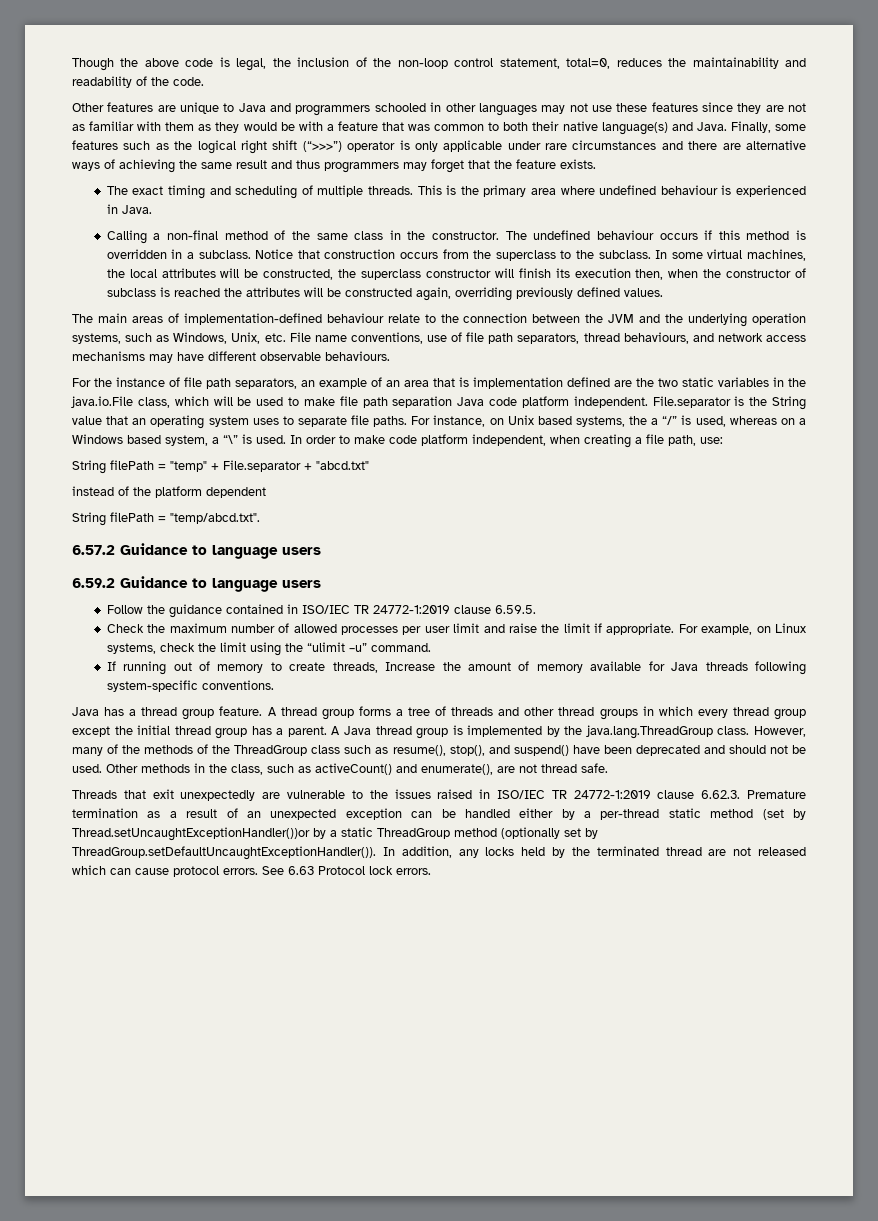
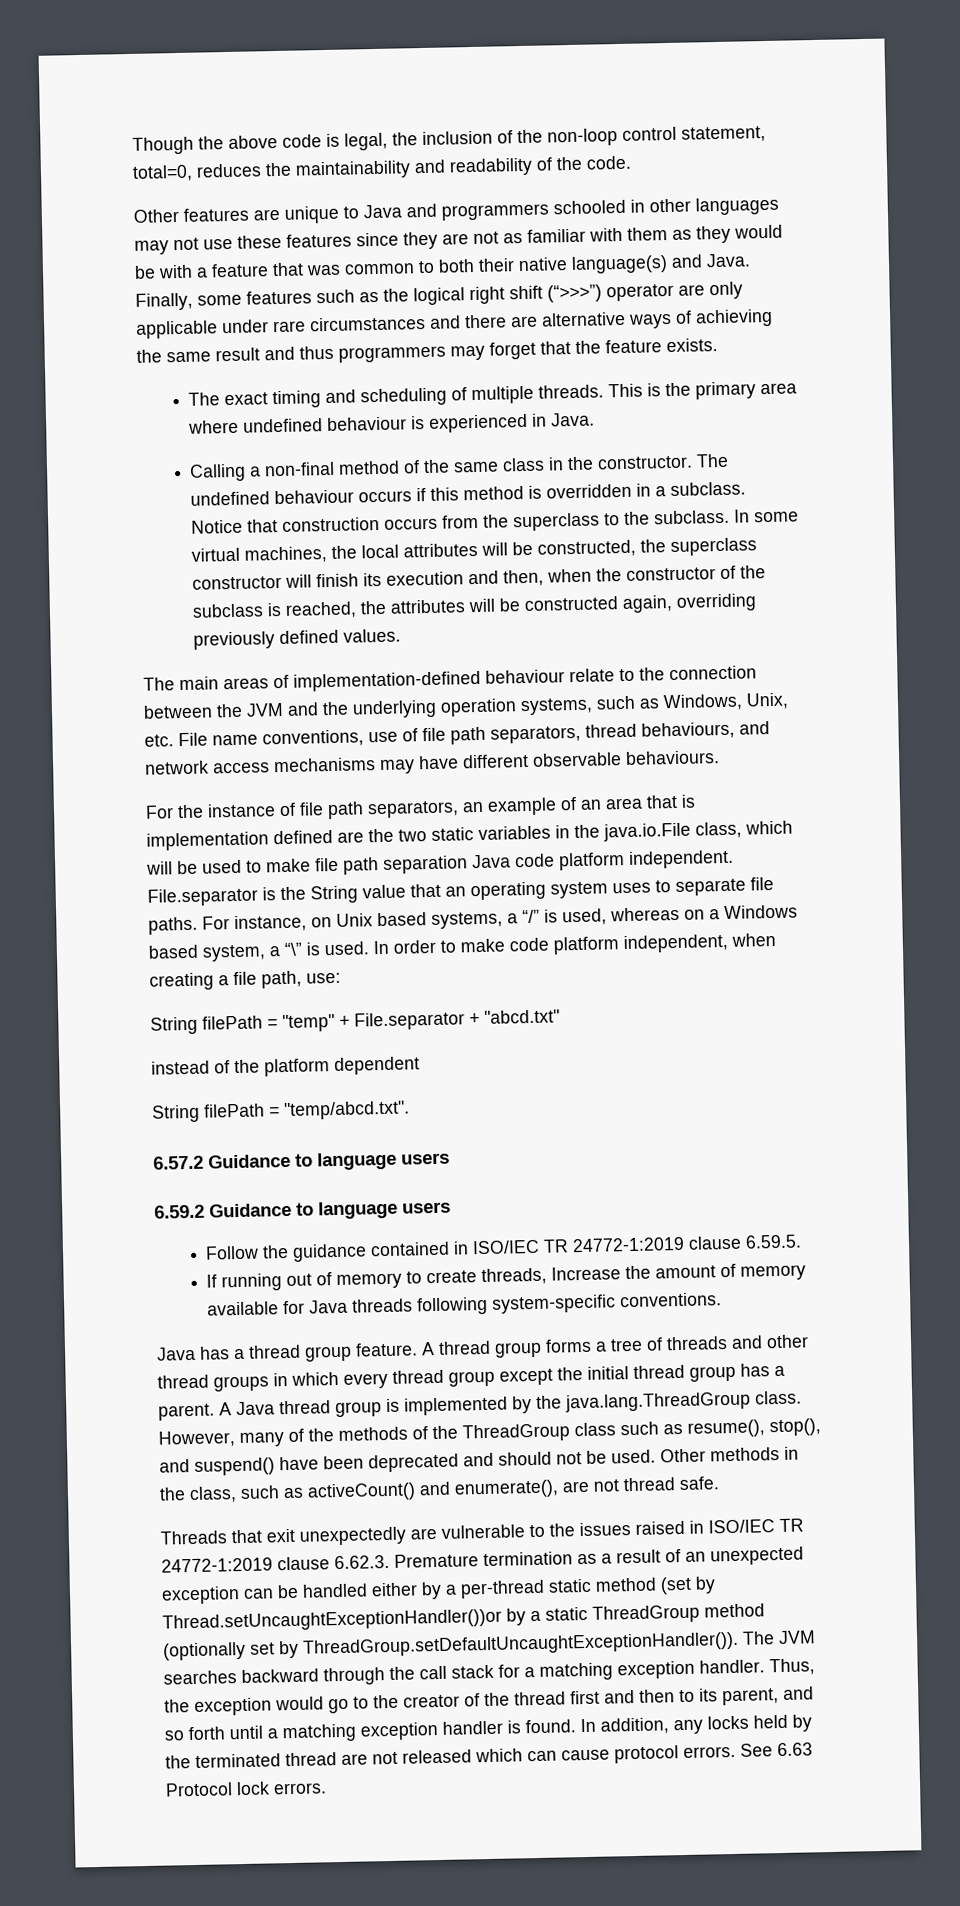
- Finally, some features such as the logical right shift (“>>>”) operator is only applicable under rare circumstances and there are alternative ways of achieving the same result and thus programmers may forget that the feature exists.
+ Finally, some features such as the logical right shift (“>>>”) operator are only applicable under rare circumstances and there are alternative ways of achieving the same result and thus programmers may forget that the feature exists.
- In some virtual machines, the local attributes will be constructed, the superclass constructor will finish its execution then, when the constructor of subclass is reached the attributes will be constructed again, overriding previously defined values.
+ In some virtual machines, the local attributes will be constructed, the superclass constructor will finish its execution and then, when the constructor of the subclass is reached, the attributes will be constructed again, overriding previously defined values.
- For instance, on Unix based systems, the a “/” is used, whereas on a Windows based system, a “\” is used.
+ For instance, on Unix based systems, a “/” is used, whereas on a Windows based system, a “\” is used.
- Check the maximum number of allowed processes per user limit and raise the limit if appropriate. For example, on Linux systems, check the limit using the “ulimit –u” command.
- Threads that exit unexpectedly are vulnerable to the issues raised in ISO/IEC TR 24772-1:2019 clause 6.62.3. Premature termination as a result of an unexpected exception can be handled either by a per-thread static method (set by Thread.setUncaughtExceptionHandler())or by a static ThreadGroup method (optionally set by ThreadGroup.setDefaultUncaughtExceptionHandler()). In addition, any locks held by the terminated thread are not released which can cause protocol errors.
+ Threads that exit unexpectedly are vulnerable to the issues raised in ISO/IEC TR 24772-1:2019 clause 6.62.3. Premature termination as a result of an unexpected exception can be handled either by a per-thread static method (set by Thread.setUncaughtExceptionHandler())or by a static ThreadGroup method (optionally set by ThreadGroup.setDefaultUncaughtExceptionHandler()). The JVM searches backward through the call stack for a matching exception handler. Thus, the exception would go to the creator of the thread first and then to its parent, and so forth until a matching exception handler is found. In addition, any locks held by the terminated thread are not released which can cause protocol errors.

